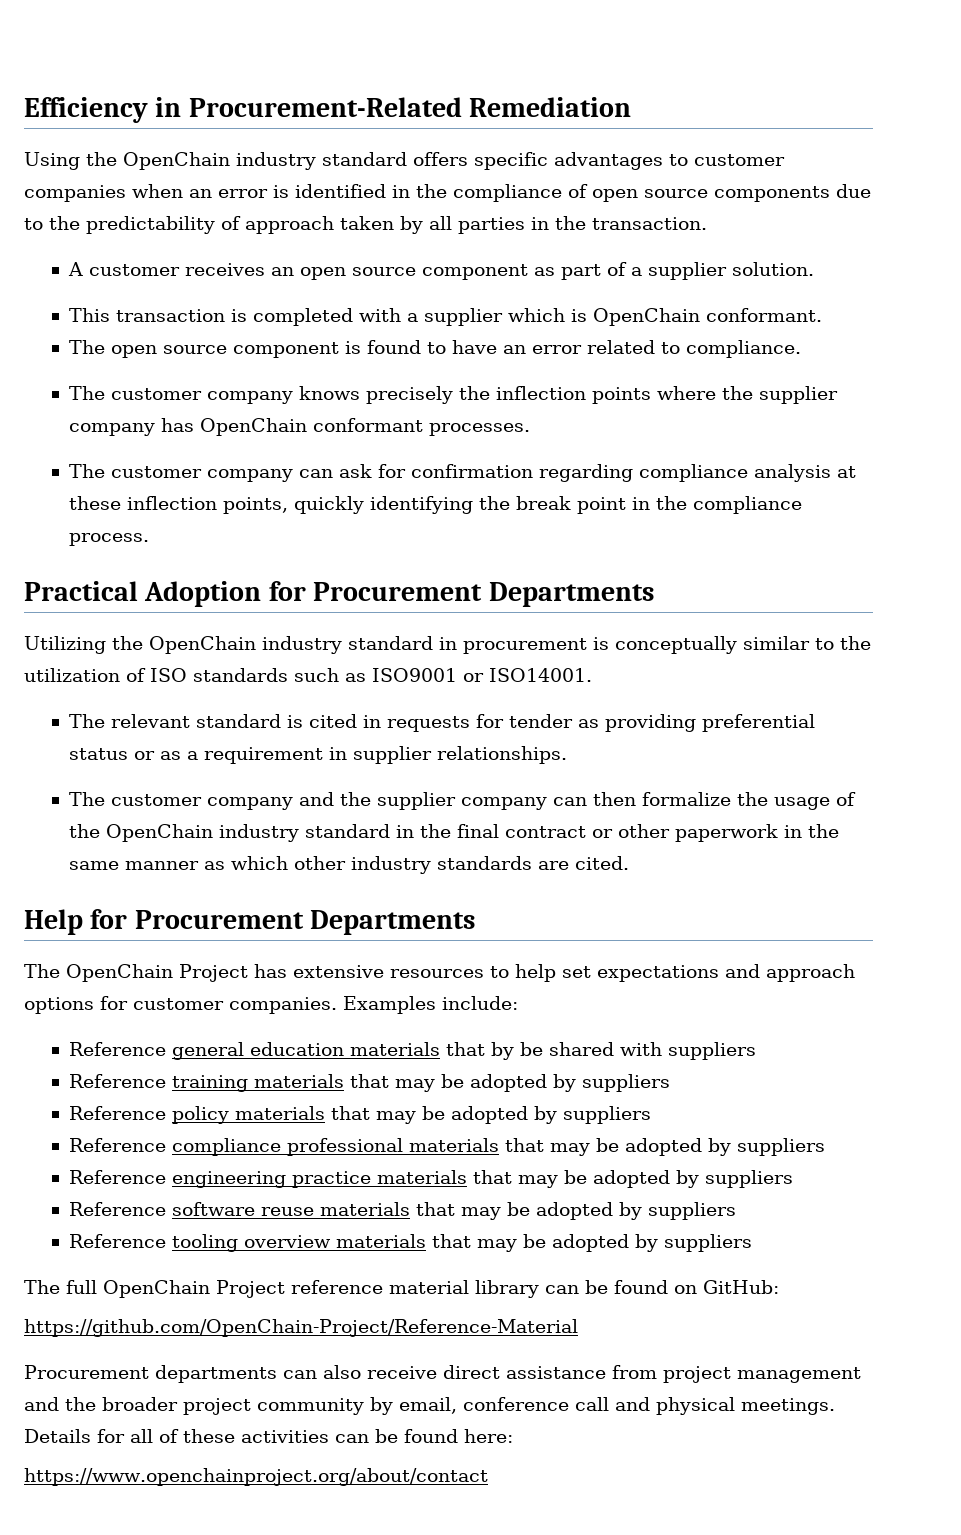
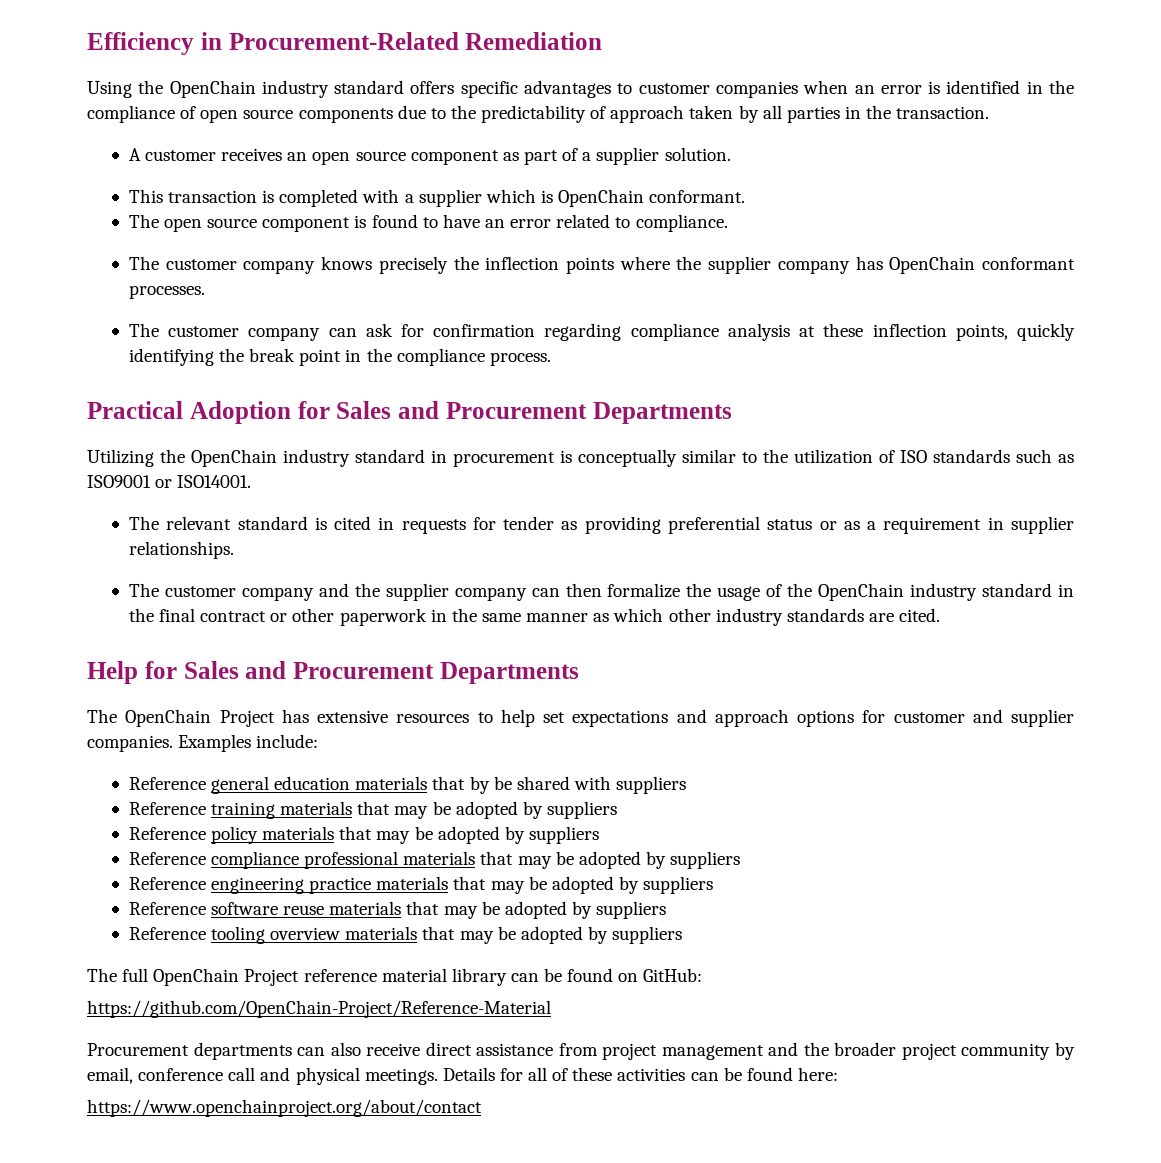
- Practical Adoption for Procurement Departments
+ Practical Adoption for Sales and Procurement Departments
- Help for Procurement Departments
+ Help for Sales and Procurement Departments
- The OpenChain Project has extensive resources to help set expectations and approach options for customer companies.
+ The OpenChain Project has extensive resources to help set expectations and approach options for customer and supplier companies.

